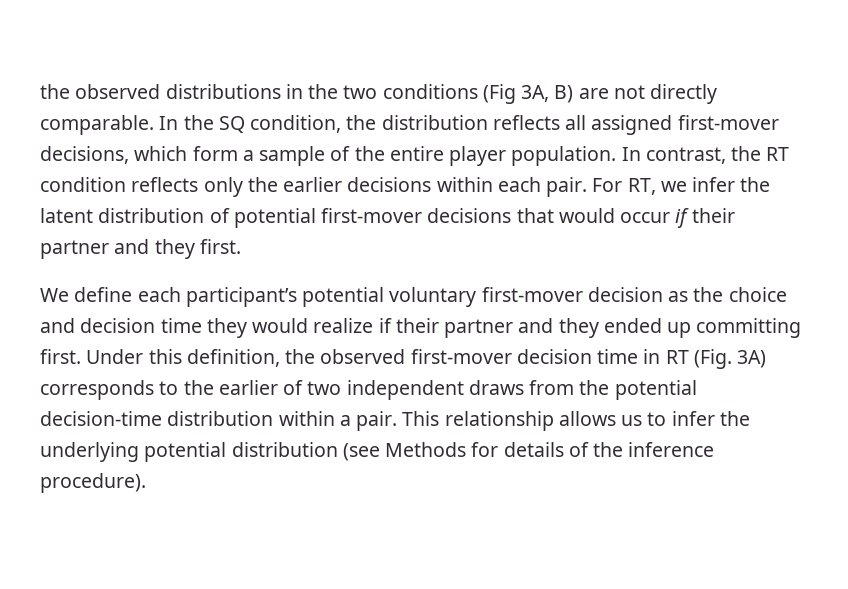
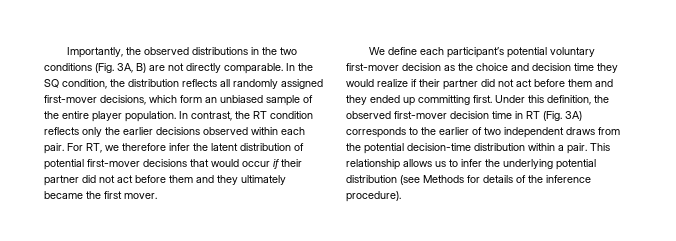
- the observed distributions in the two conditions (Fig 3A, B) are not directly comparable.
+ Importantly, the observed distributions in the two conditions (Fig. 3A, B) are not directly comparable.
- In the SQ condition, the distribution reflects all assigned first-mover decisions, which form a sample of the entire player population.
+ In the SQ condition, the distribution reflects all randomly assigned first-mover decisions, which form an unbiased sample of the entire player population.
- In contrast, the RT condition reflects only the earlier decisions within each pair.
+ In contrast, the RT condition reflects only the earlier decisions observed within each pair.
- For RT, we infer the latent distribution of potential first-mover decisions that would occur if their partner and they first.
+ For RT, we therefore infer the latent distribution of potential first-mover decisions that would occur if their partner did not act before them and they ultimately became the first mover.
- We define each participant’s potential voluntary first-mover decision as the choice and decision time they would realize if their partner and they ended up committing first.
+ We define each participant’s potential voluntary first-mover decision as the choice and decision time they would realize if their partner did not act before them and they ended up committing first.

